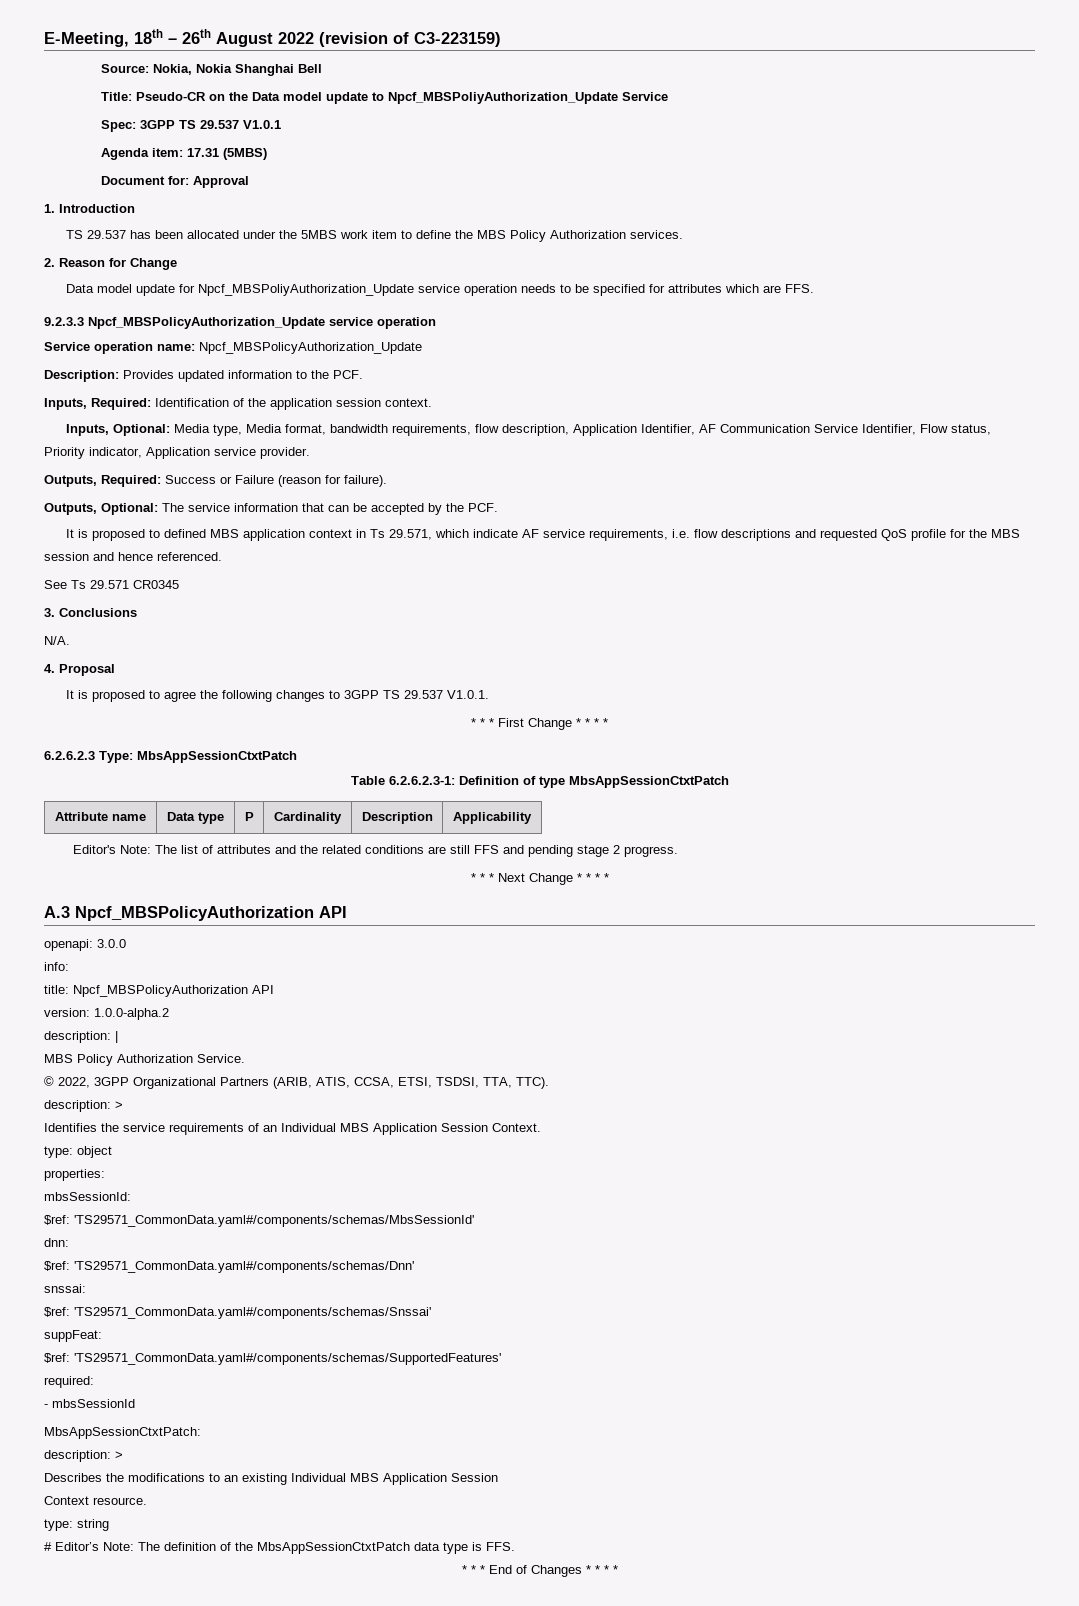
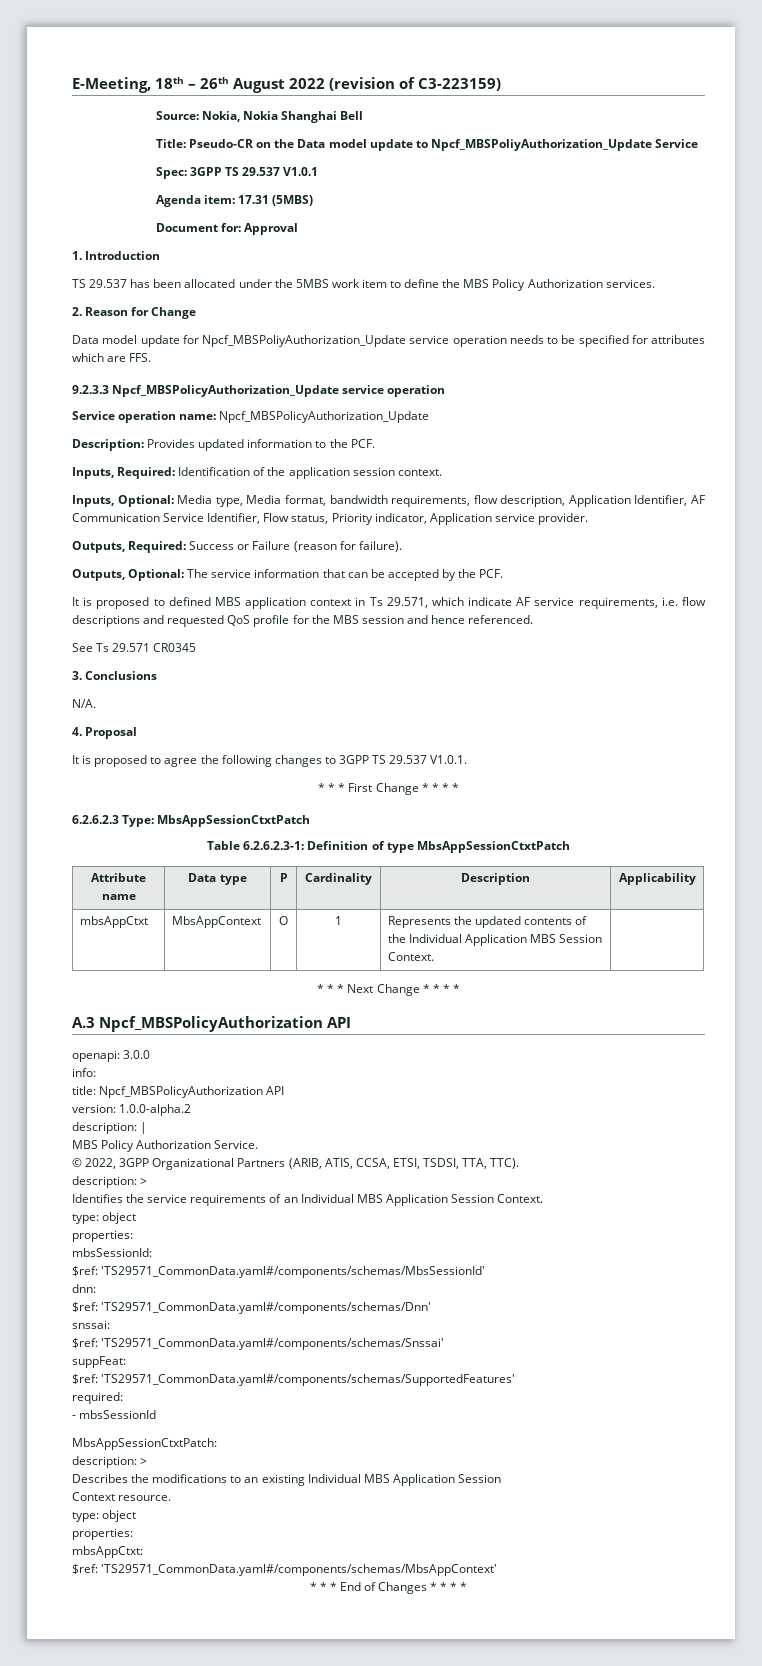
- Editor's Note: The list of attributes and the related conditions are still FFS and pending stage 2 progress.
+ mbsAppCtxt | MbsAppContext | O | 1 | Represents the updated contents of the Individual Application MBS Session Context. |
  Context resource.
- type: string
- # Editor’s Note: The definition of the MbsAppSessionCtxtPatch data type is FFS.
+ type: object
+ properties:
+ mbsAppCtxt:
+ $ref: 'TS29571_CommonData.yaml#/components/schemas/MbsAppContext'

